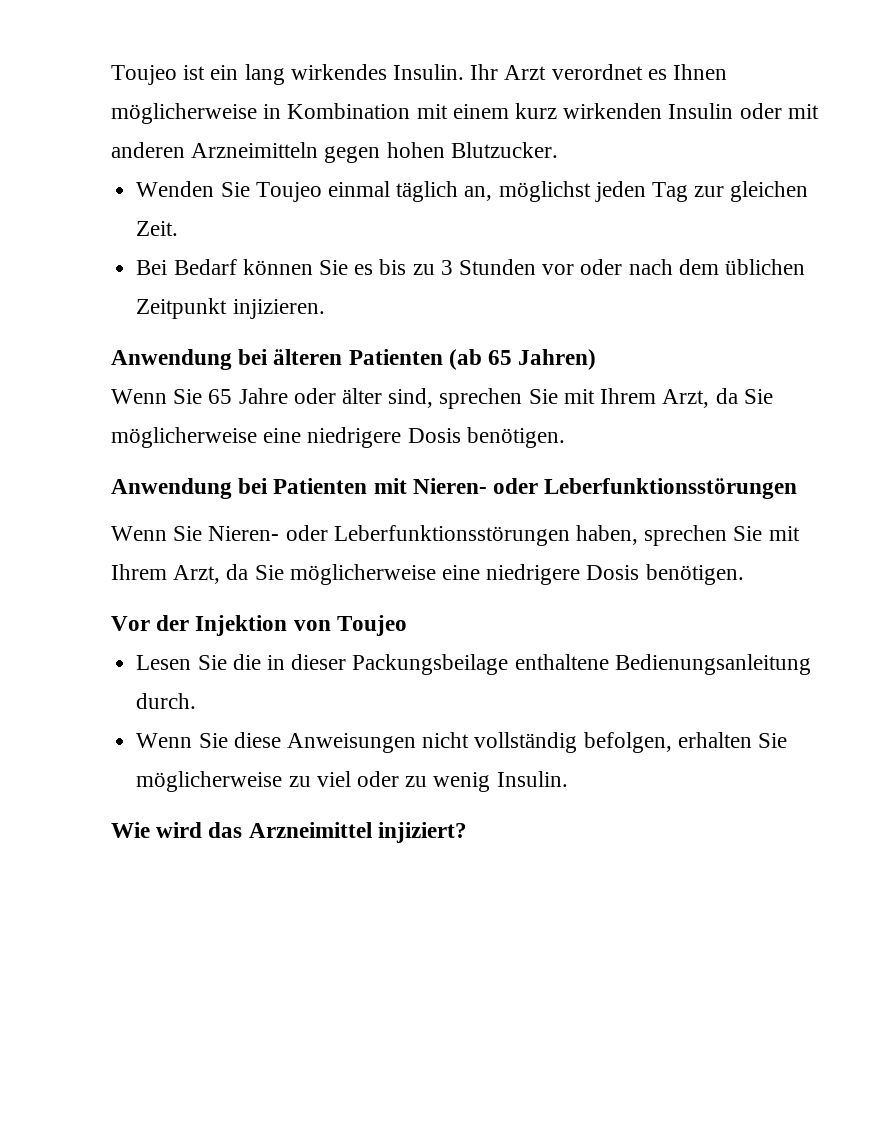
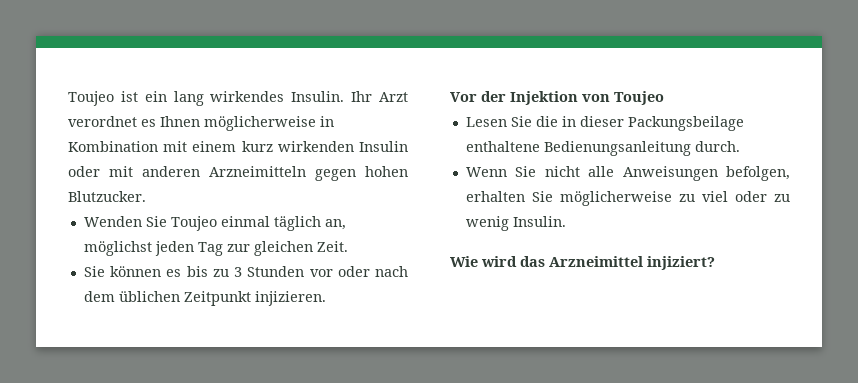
- Bei Bedarf können Sie es bis zu 3 Stunden vor oder nach dem üblichen Zeitpunkt injizieren.
+ Sie können es bis zu 3 Stunden vor oder nach dem üblichen Zeitpunkt injizieren.
- Anwendung bei älteren Patienten (ab 65 Jahren)
- Wenn Sie 65 Jahre oder älter sind, sprechen Sie mit Ihrem Arzt, da Sie möglicherweise eine niedrigere Dosis benötigen.
- Anwendung bei Patienten mit Nieren- oder Leberfunktionsstörungen
- Wenn Sie Nieren- oder Leberfunktionsstörungen haben, sprechen Sie mit Ihrem Arzt, da Sie möglicherweise eine niedrigere Dosis benötigen.
- Wenn Sie diese Anweisungen nicht vollständig befolgen, erhalten Sie möglicherweise zu viel oder zu wenig Insulin.
+ Wenn Sie nicht alle Anweisungen befolgen, erhalten Sie möglicherweise zu viel oder zu wenig Insulin.

